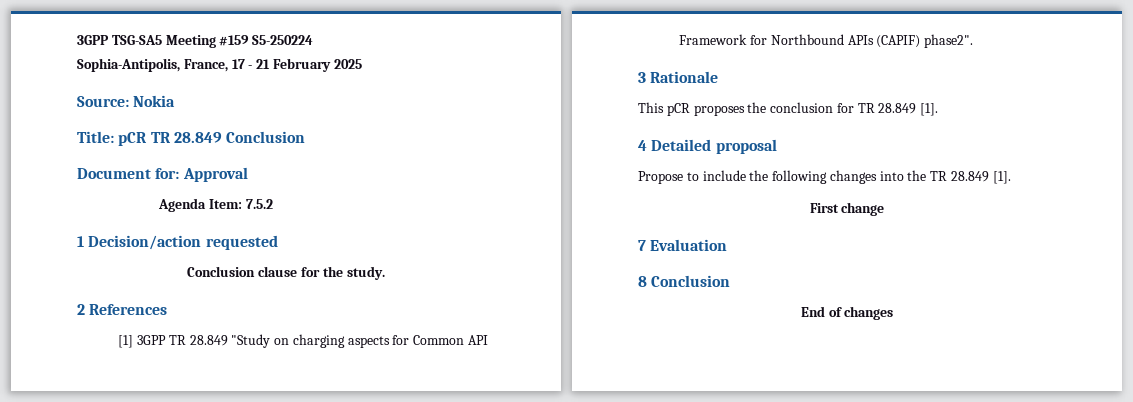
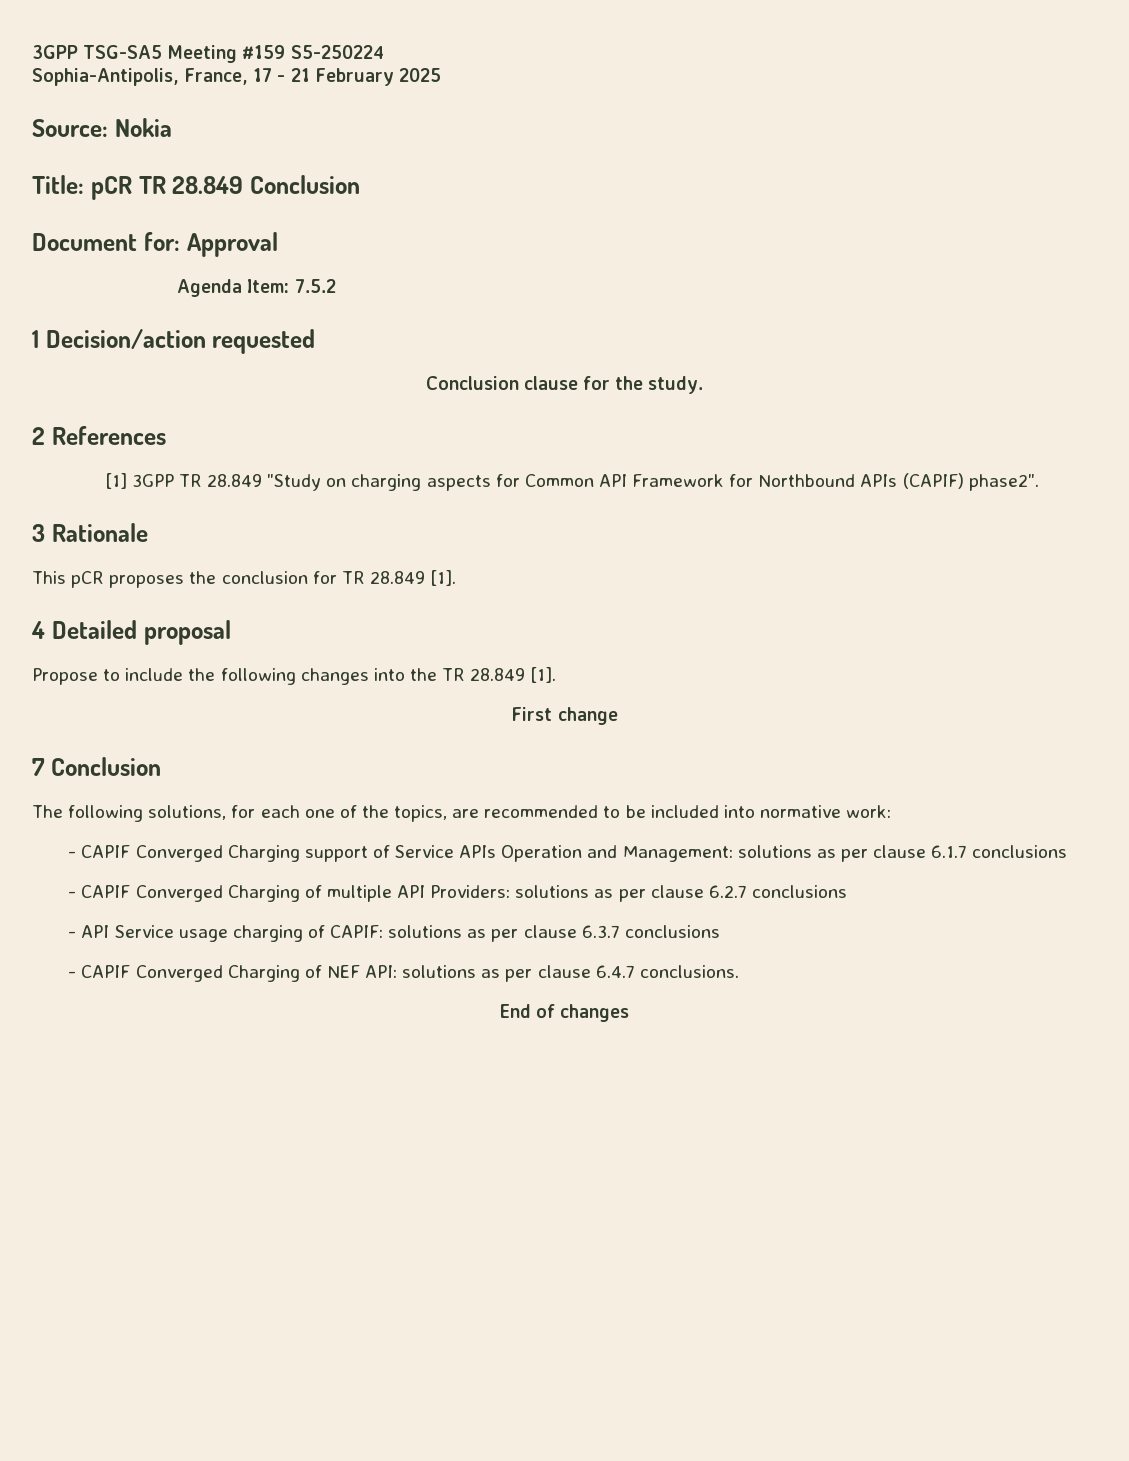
- 7 Evaluation
- 8 Conclusion
+ 7 Conclusion
+ The following solutions, for each one of the topics, are recommended to be included into normative work:
+ - CAPIF Converged Charging support of Service APIs Operation and Management: solutions as per clause 6.1.7 conclusions
+ - CAPIF Converged Charging of multiple API Providers: solutions as per clause 6.2.7 conclusions
+ - API Service usage charging of CAPIF: solutions as per clause 6.3.7 conclusions
+ - CAPIF Converged Charging of NEF API: solutions as per clause 6.4.7 conclusions.

